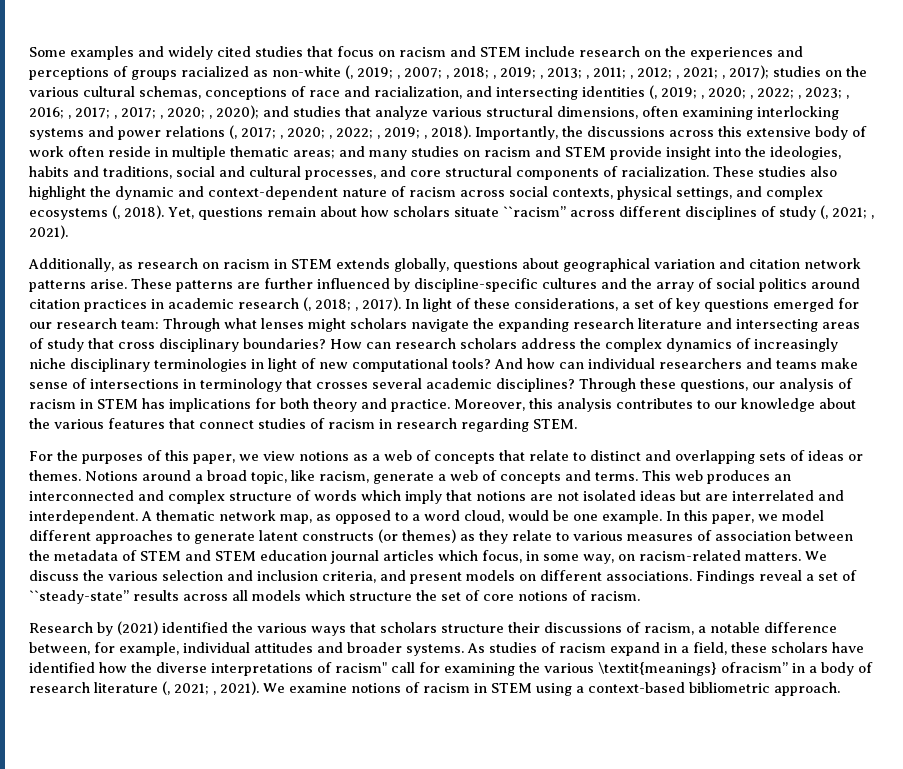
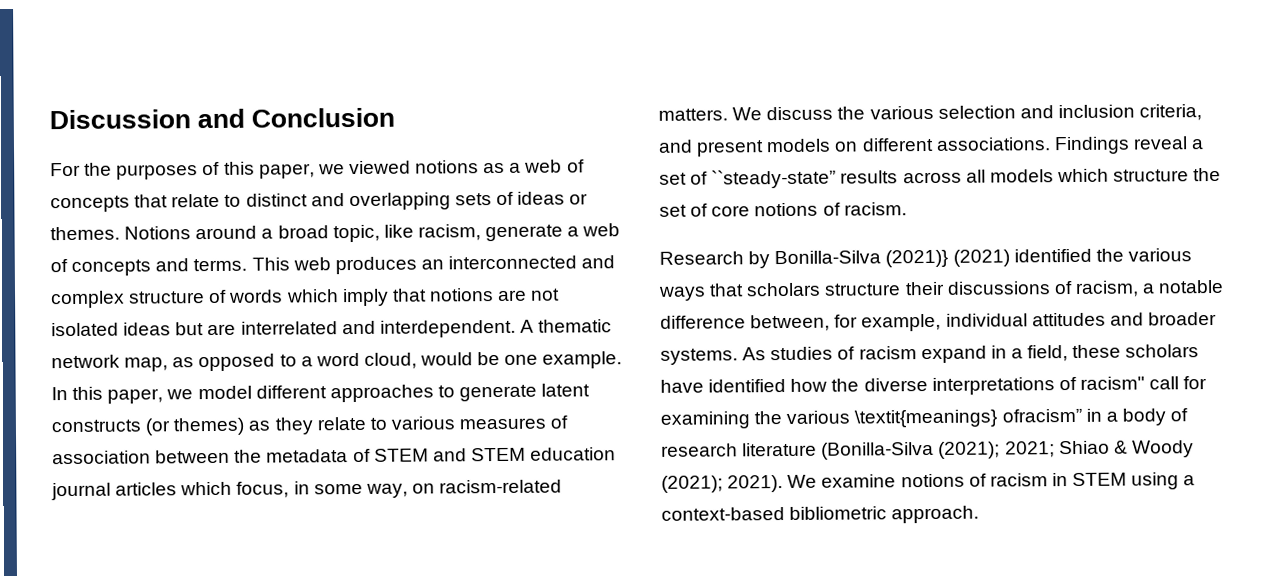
- Some examples and widely cited studies that focus on racism and STEM include research on the experiences and perceptions of groups racialized as non-white (, 2019; , 2007; , 2018; , 2019; , 2013; , 2011; , 2012; , 2021; , 2017); studies on the various cultural schemas, conceptions of race and racialization, and intersecting identities (, 2019; , 2020; , 2022; , 2023; , 2016; , 2017; , 2017; , 2020; , 2020); and studies that analyze various structural dimensions, often examining interlocking systems and power relations (, 2017; , 2020; , 2022; , 2019; , 2018). Importantly, the discussions across this extensive body of work often reside in multiple thematic areas; and many studies on racism and STEM provide insight into the ideologies, habits and traditions, social and cultural processes, and core structural components of racialization. These studies also highlight the dynamic and context-dependent nature of racism across social contexts, physical settings, and complex ecosystems (, 2018). Yet, questions remain about how scholars situate ``racism” across different disciplines of study (, 2021; , 2021).
- Additionally, as research on racism in STEM extends globally, questions about geographical variation and citation network patterns arise. These patterns are further influenced by discipline-specific cultures and the array of social politics around citation practices in academic research (, 2018; , 2017). In light of these considerations, a set of key questions emerged for our research team: Through what lenses might scholars navigate the expanding research literature and intersecting areas of study that cross disciplinary boundaries? How can research scholars address the complex dynamics of increasingly niche disciplinary terminologies in light of new computational tools? And how can individual researchers and teams make sense of intersections in terminology that crosses several academic disciplines? Through these questions, our analysis of racism in STEM has implications for both theory and practice. Moreover, this analysis contributes to our knowledge about the various features that connect studies of racism in research regarding STEM.
+ Discussion and Conclusion
- For the purposes of this paper, we view notions as a web of concepts that relate to distinct and overlapping sets of ideas or themes.
+ For the purposes of this paper, we viewed notions as a web of concepts that relate to distinct and overlapping sets of ideas or themes.
- Research by (2021) identified the various ways that scholars structure their discussions of racism, a notable difference between, for example, individual attitudes and broader systems.
+ Research by Bonilla-Silva (2021)} (2021) identified the various ways that scholars structure their discussions of racism, a notable difference between, for example, individual attitudes and broader systems.
- As studies of racism expand in a field, these scholars have identified how the diverse interpretations of racism" call for examining the various \textit{meanings} ofracism” in a body of research literature (, 2021; , 2021).
+ As studies of racism expand in a field, these scholars have identified how the diverse interpretations of racism" call for examining the various \textit{meanings} ofracism” in a body of research literature (Bonilla-Silva (2021); 2021; Shiao & Woody (2021); 2021).

